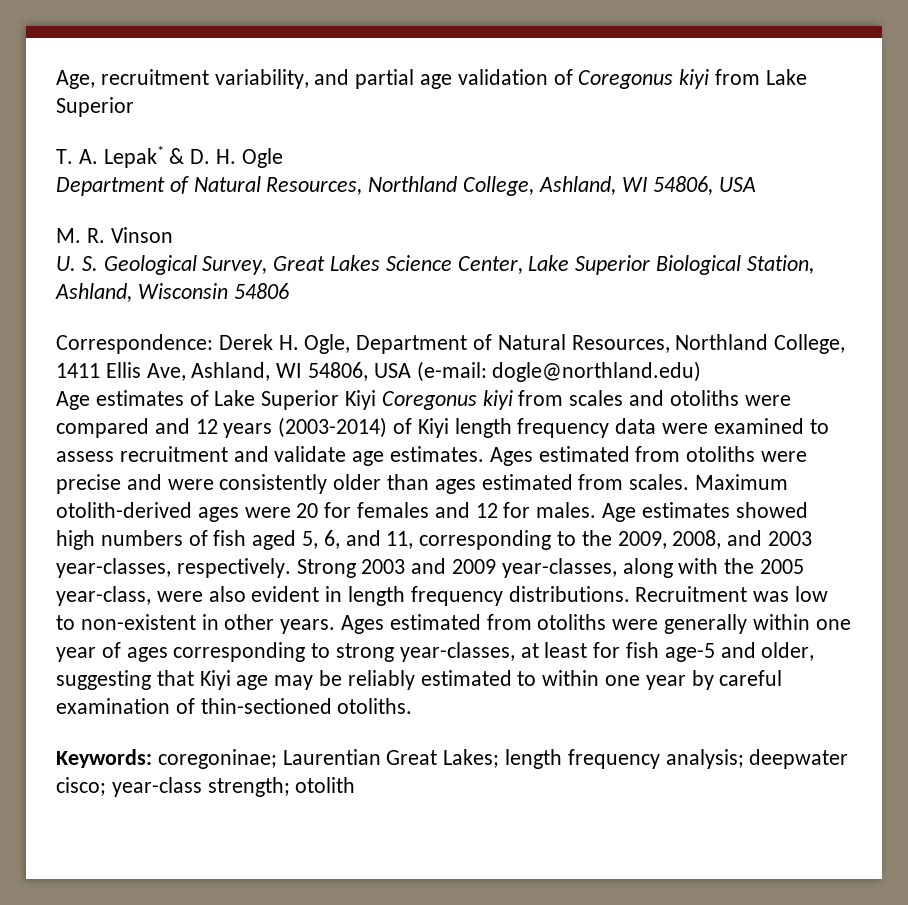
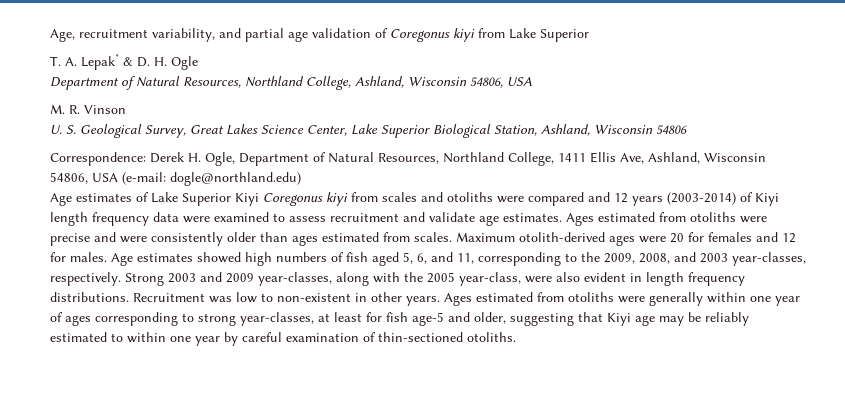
- Department of Natural Resources, Northland College, Ashland, WI 54806, USA
+ Department of Natural Resources, Northland College, Ashland, Wisconsin 54806, USA
- Correspondence: Derek H. Ogle, Department of Natural Resources, Northland College, 1411 Ellis Ave, Ashland, WI 54806, USA (e-mail: dogle@northland.edu)
+ Correspondence: Derek H. Ogle, Department of Natural Resources, Northland College, 1411 Ellis Ave, Ashland, Wisconsin 54806, USA (e-mail: dogle@northland.edu)
- Keywords: coregoninae; Laurentian Great Lakes; length frequency analysis; deepwater cisco; year-class strength; otolith

